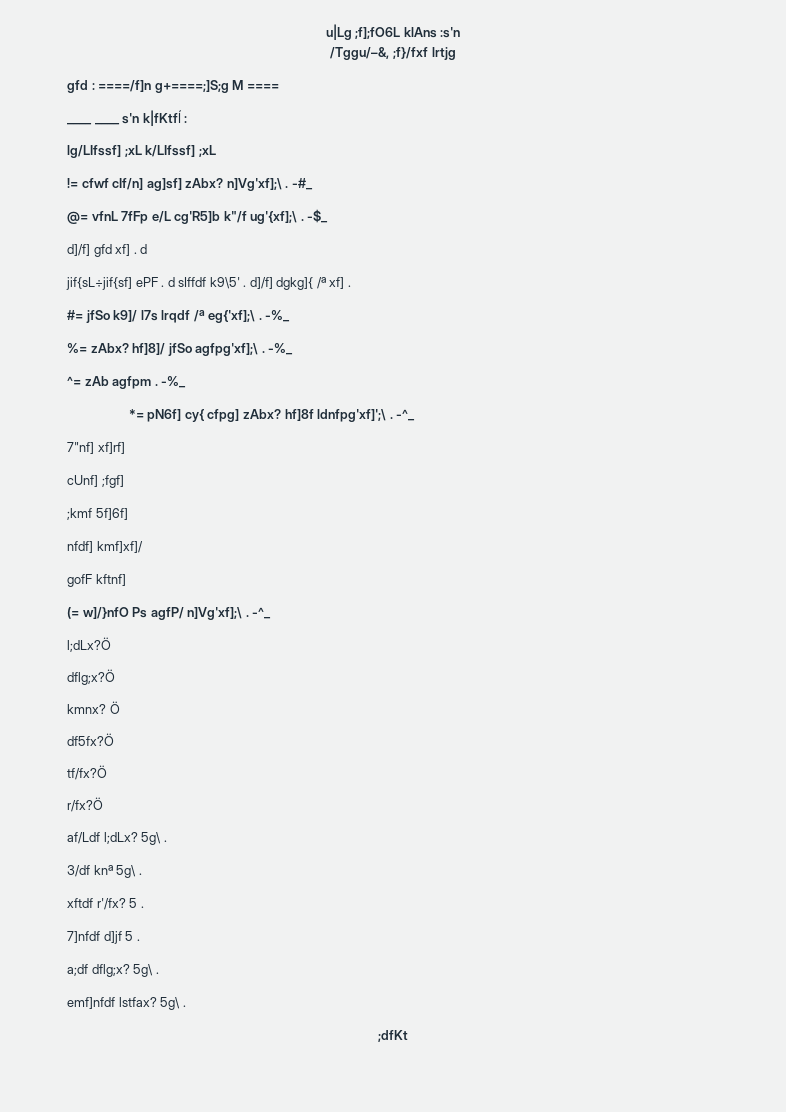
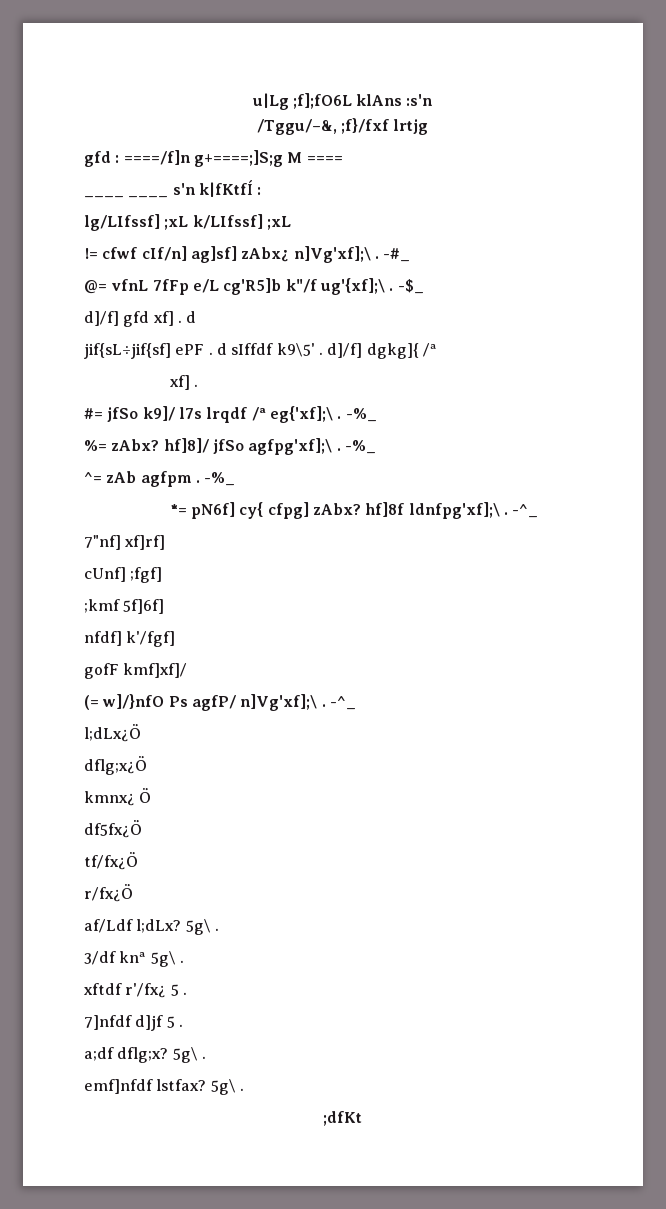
- != cfwf cIf/n] ag]sf] zAbx? n]Vg'xf];\ .
+ != cfwf cIf/n] ag]sf] zAbx¿ n]Vg'xf];\ .
- jif{sL÷jif{sf] ePF . d sIffdf k9\5' . d]/f] dgkg]{ /ª xf] .
+ jif{sL÷jif{sf] ePF . d sIffdf k9\5' . d]/f] dgkg]{ /ª
+ xf] .
- *= pN6f] cy{ cfpg] zAbx? hf]8f ldnfpg'xf]';\ .
+ *= pN6f] cy{ cfpg] zAbx? hf]8f ldnfpg'xf];\ .
- nfdf] kmf]xf]/
+ nfdf] k'/fgf]
- gofF kftnf]
+ gofF kmf]xf]/
- l;dLx?Ö
- dflg;x?Ö
- kmnx? Ö
- df5fx?Ö
- tf/fx?Ö
- r/fx?Ö
+ l;dLx¿Ö
+ dflg;x¿Ö
+ kmnx¿ Ö
+ df5fx¿Ö
+ tf/fx¿Ö
+ r/fx¿Ö
- xftdf r'/fx? 5 .
+ xftdf r'/fx¿ 5 .

